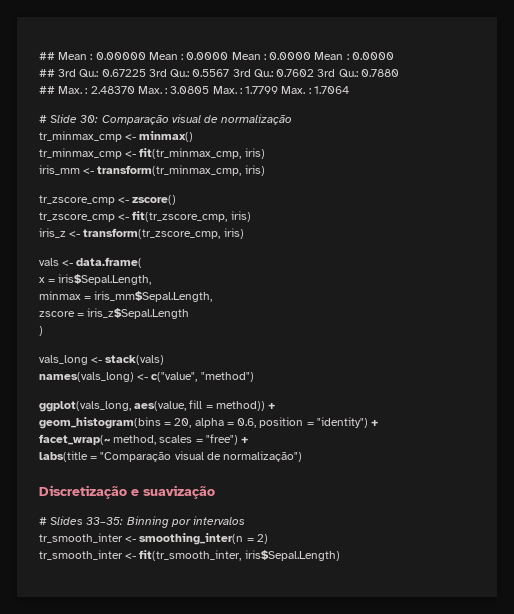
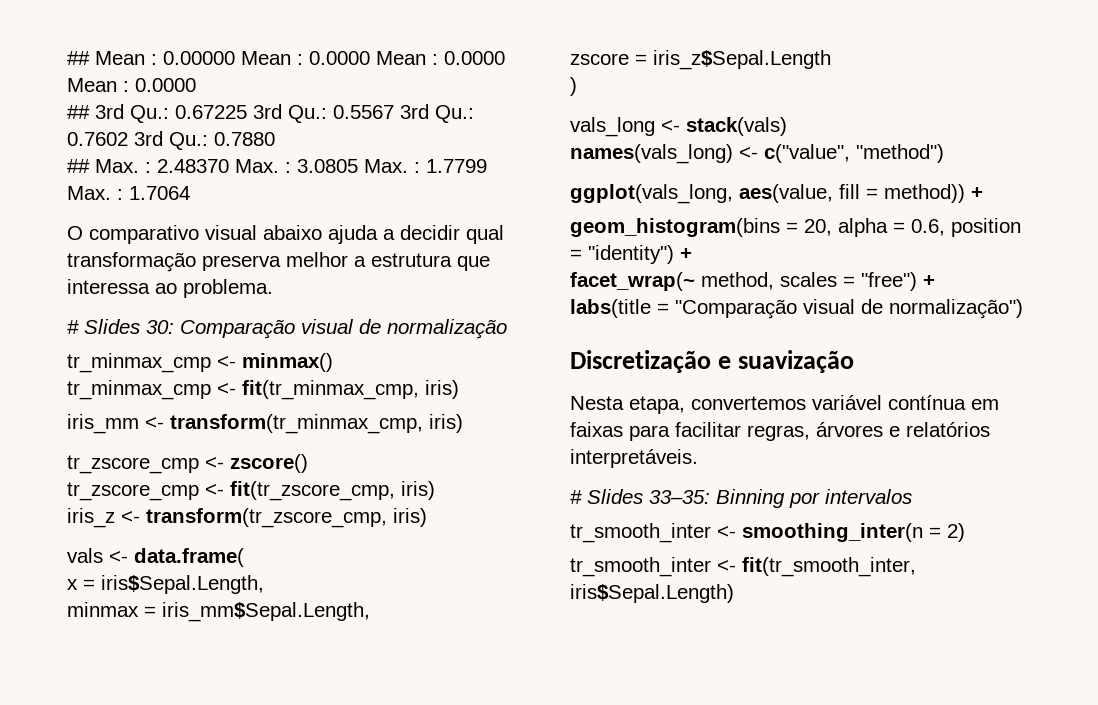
- # Slide 30: Comparação visual de normalização
+ O comparativo visual abaixo ajuda a decidir qual transformação preserva melhor a estrutura que interessa ao problema.
+ # Slides 30: Comparação visual de normalização
+ Nesta etapa, convertemos variável contínua em faixas para facilitar regras, árvores e relatórios interpretáveis.

